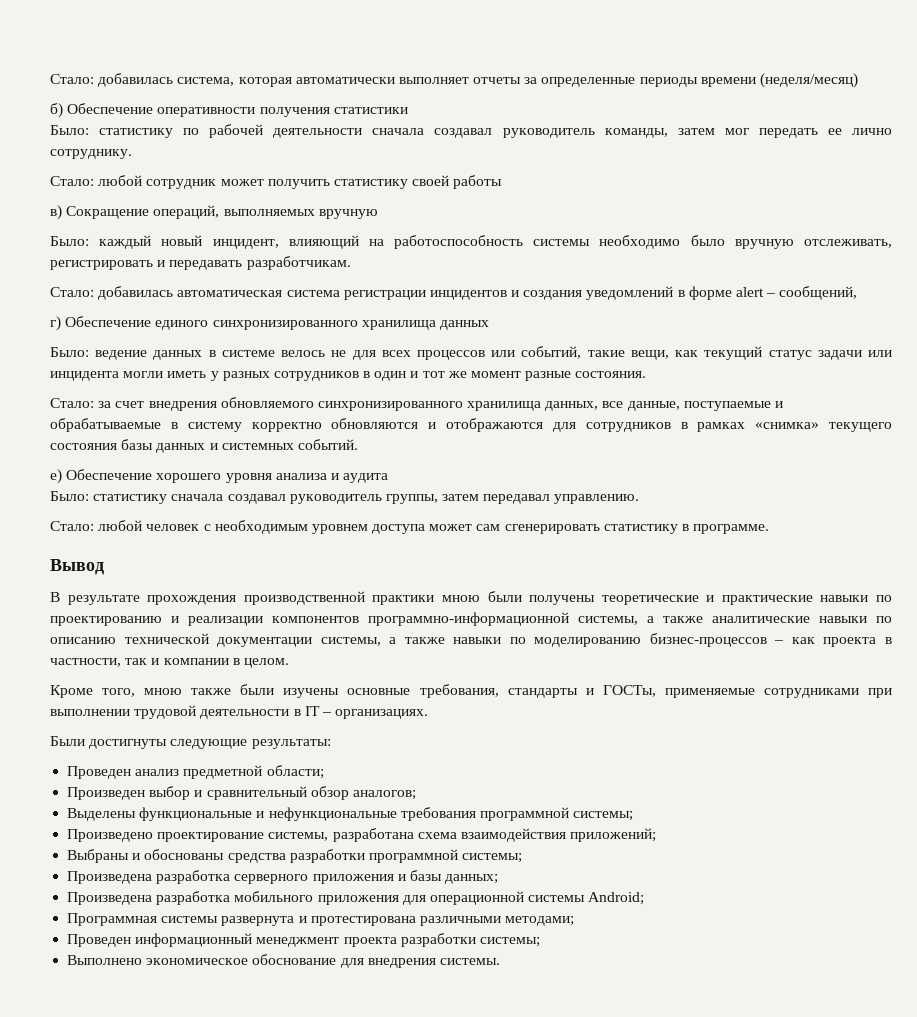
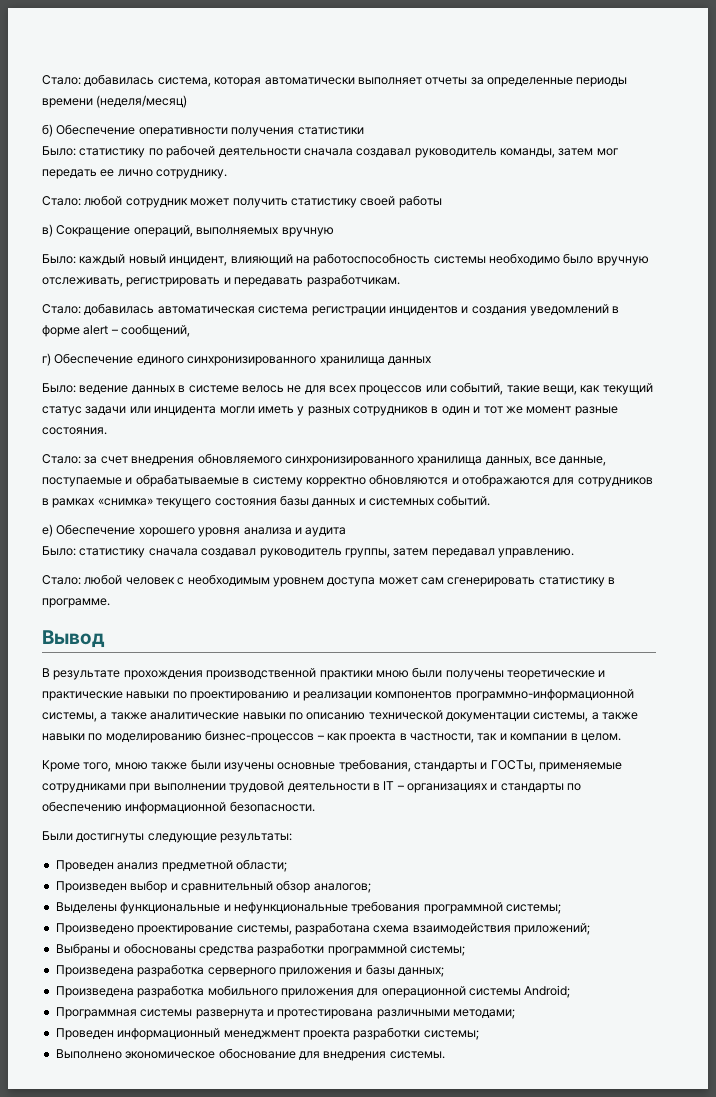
- Кроме того, мною также были изучены основные требования, стандарты и ГОСТы, применяемые сотрудниками при выполнении трудовой деятельности в IT – организациях.
+ Кроме того, мною также были изучены основные требования, стандарты и ГОСТы, применяемые сотрудниками при выполнении трудовой деятельности в IT – организациях и стандарты по обеспечению информационной безопасности.

